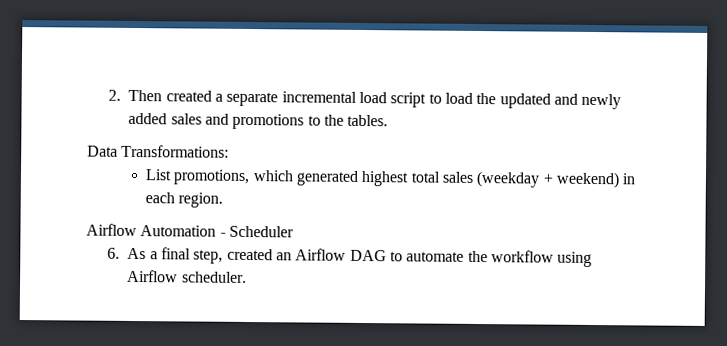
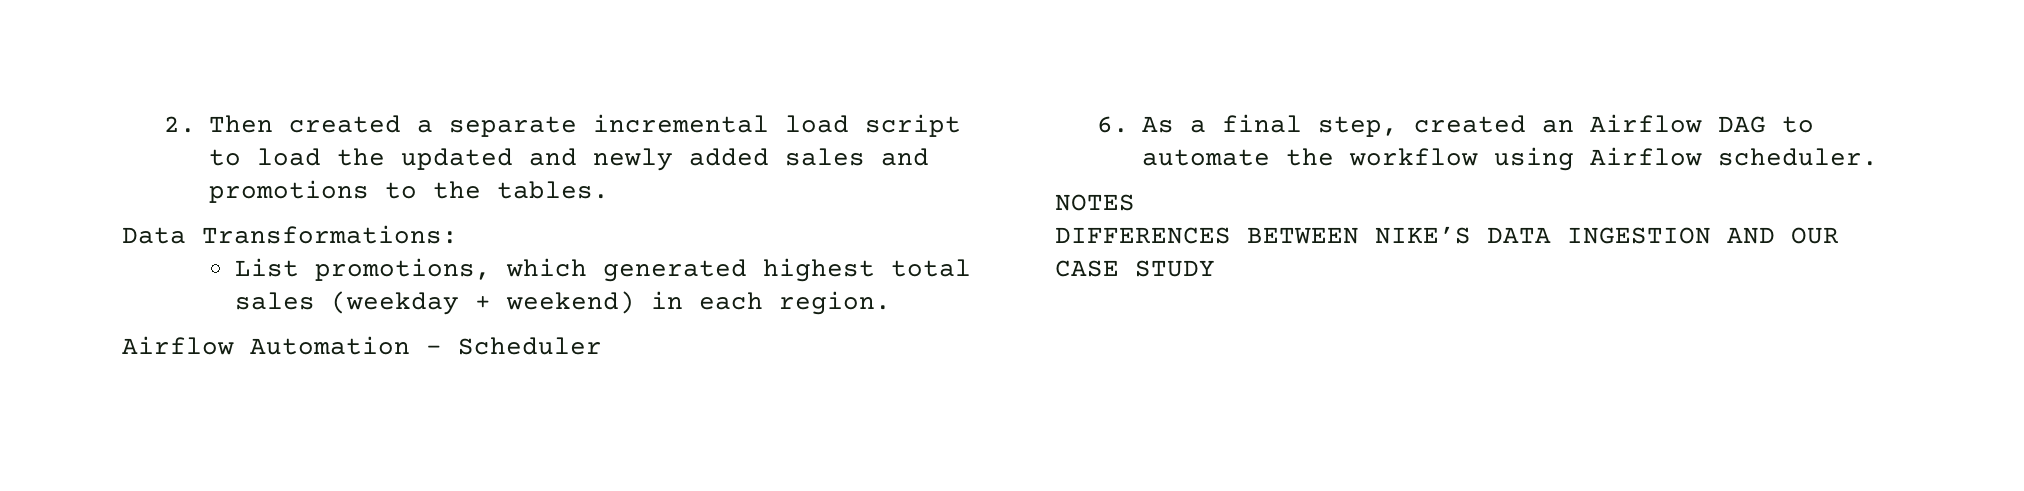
+ NOTES
+ DIFFERENCES BETWEEN NIKE’S DATA INGESTION AND OUR CASE STUDY

